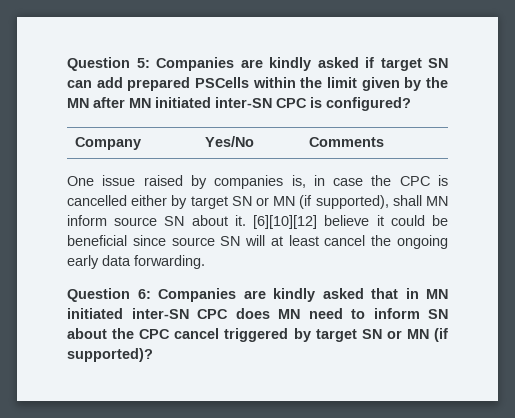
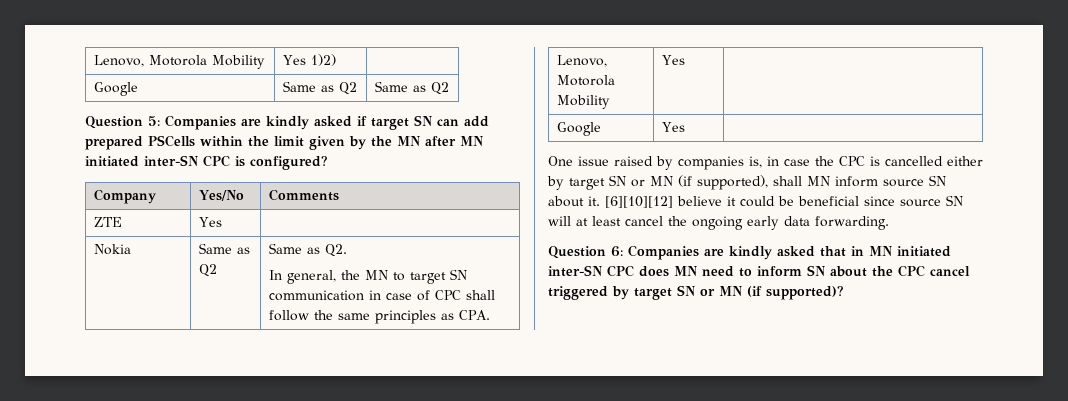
+ Lenovo, Motorola Mobility | Yes 1)2) |
+ Google | Same as Q2 | Same as Q2
+ ZTE | Yes |
+ Nokia | Same as Q2 | Same as Q2.
+ In general, the MN to target SN communication in case of CPC shall follow the same principles as CPA.
+ Lenovo, Motorola Mobility | Yes |
+ Google | Yes |

